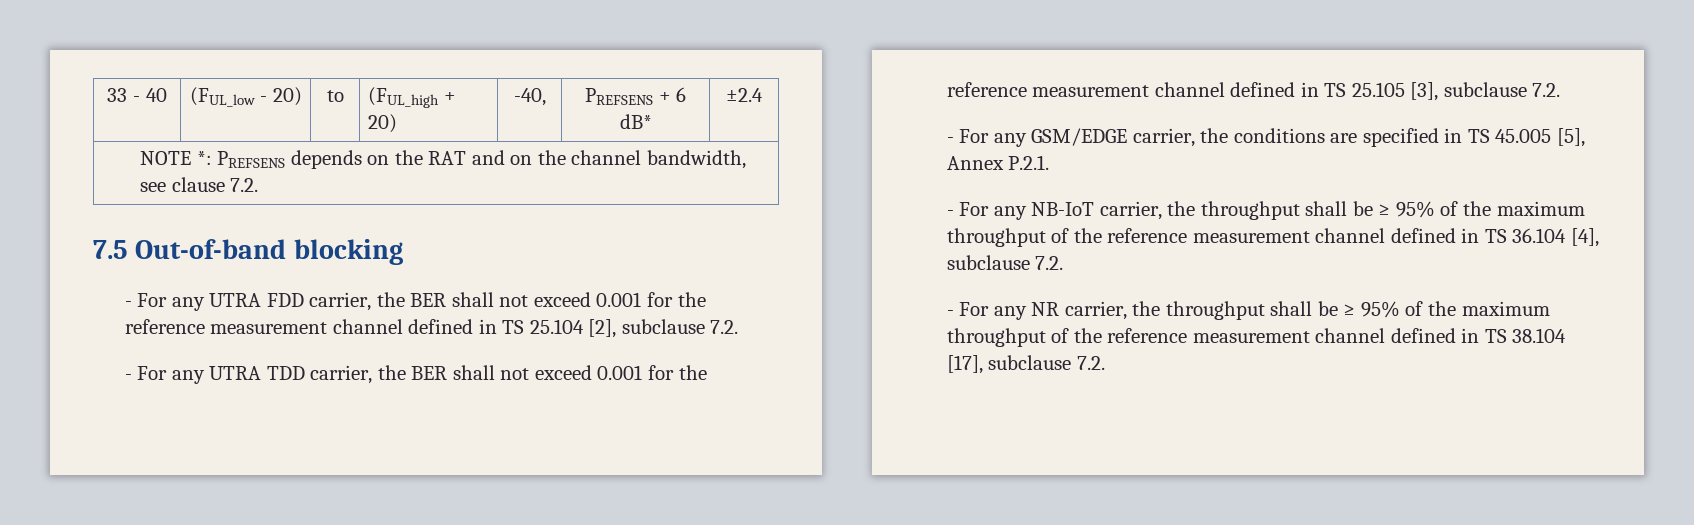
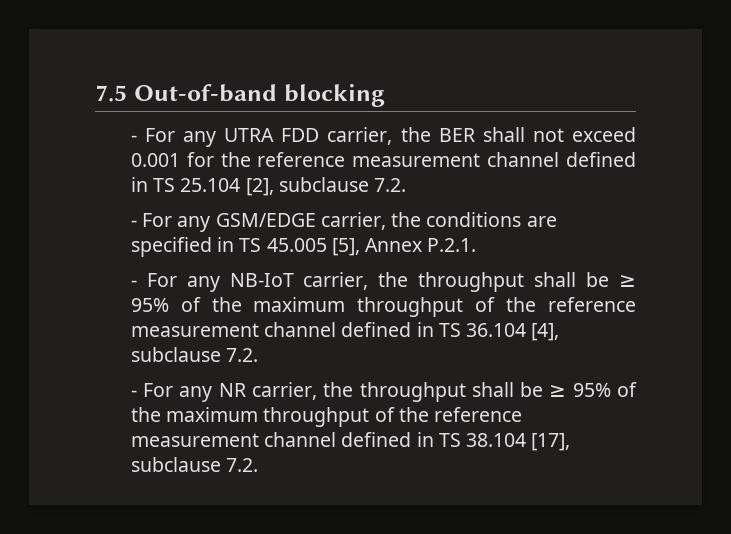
- 33 - 40 | (FUL_low - 20) | to | (FUL_high + 20) | -40, | PREFSENS + 6 dB* | ±2.4
- NOTE *: PREFSENS depends on the RAT and on the channel bandwidth, see clause 7.2.
- - For any UTRA TDD carrier, the BER shall not exceed 0.001 for the reference measurement channel defined in TS 25.105 [3], subclause 7.2.

